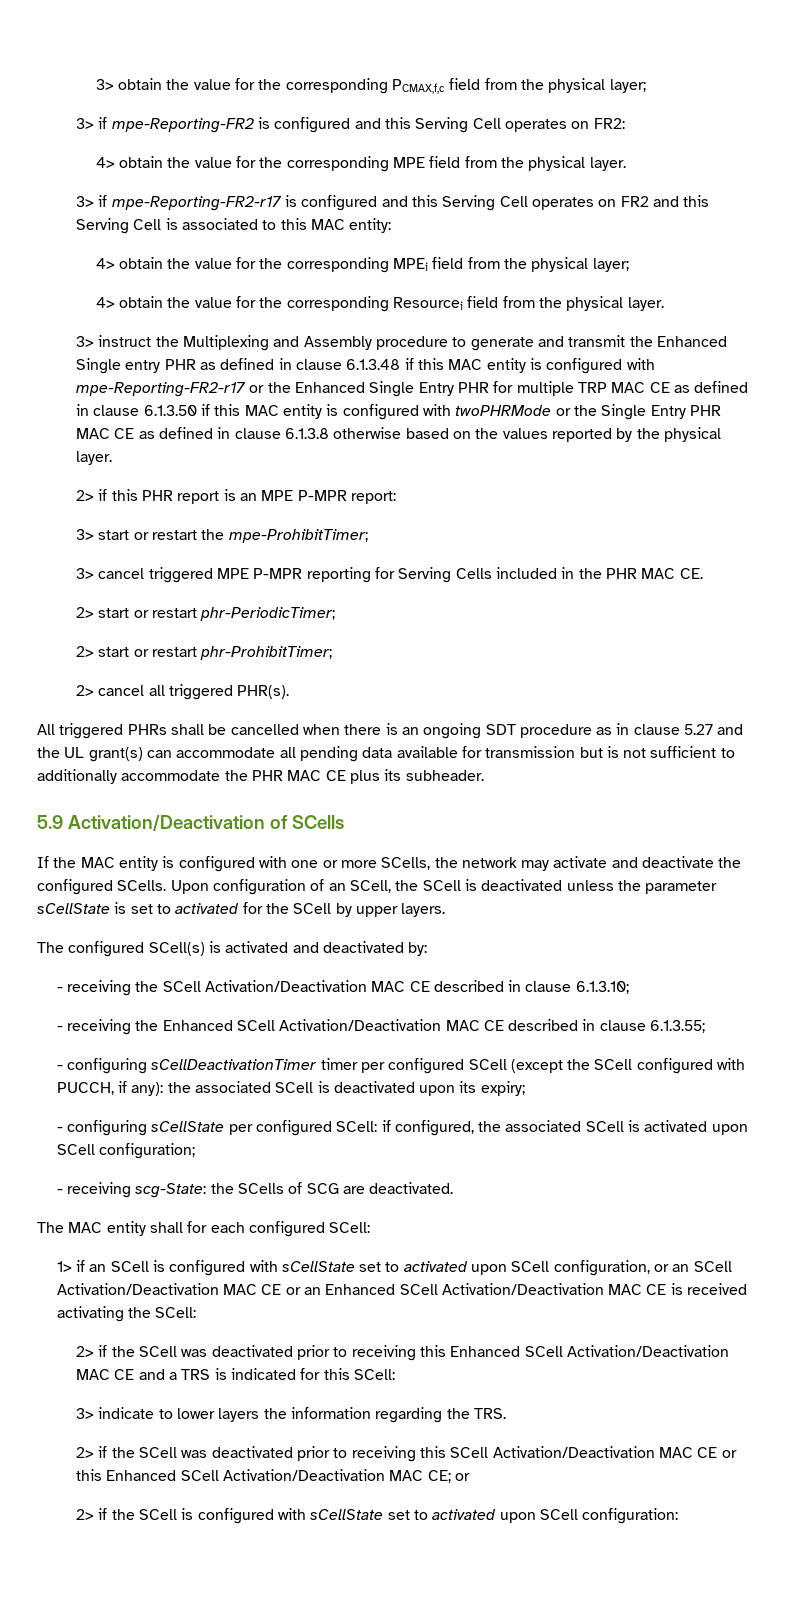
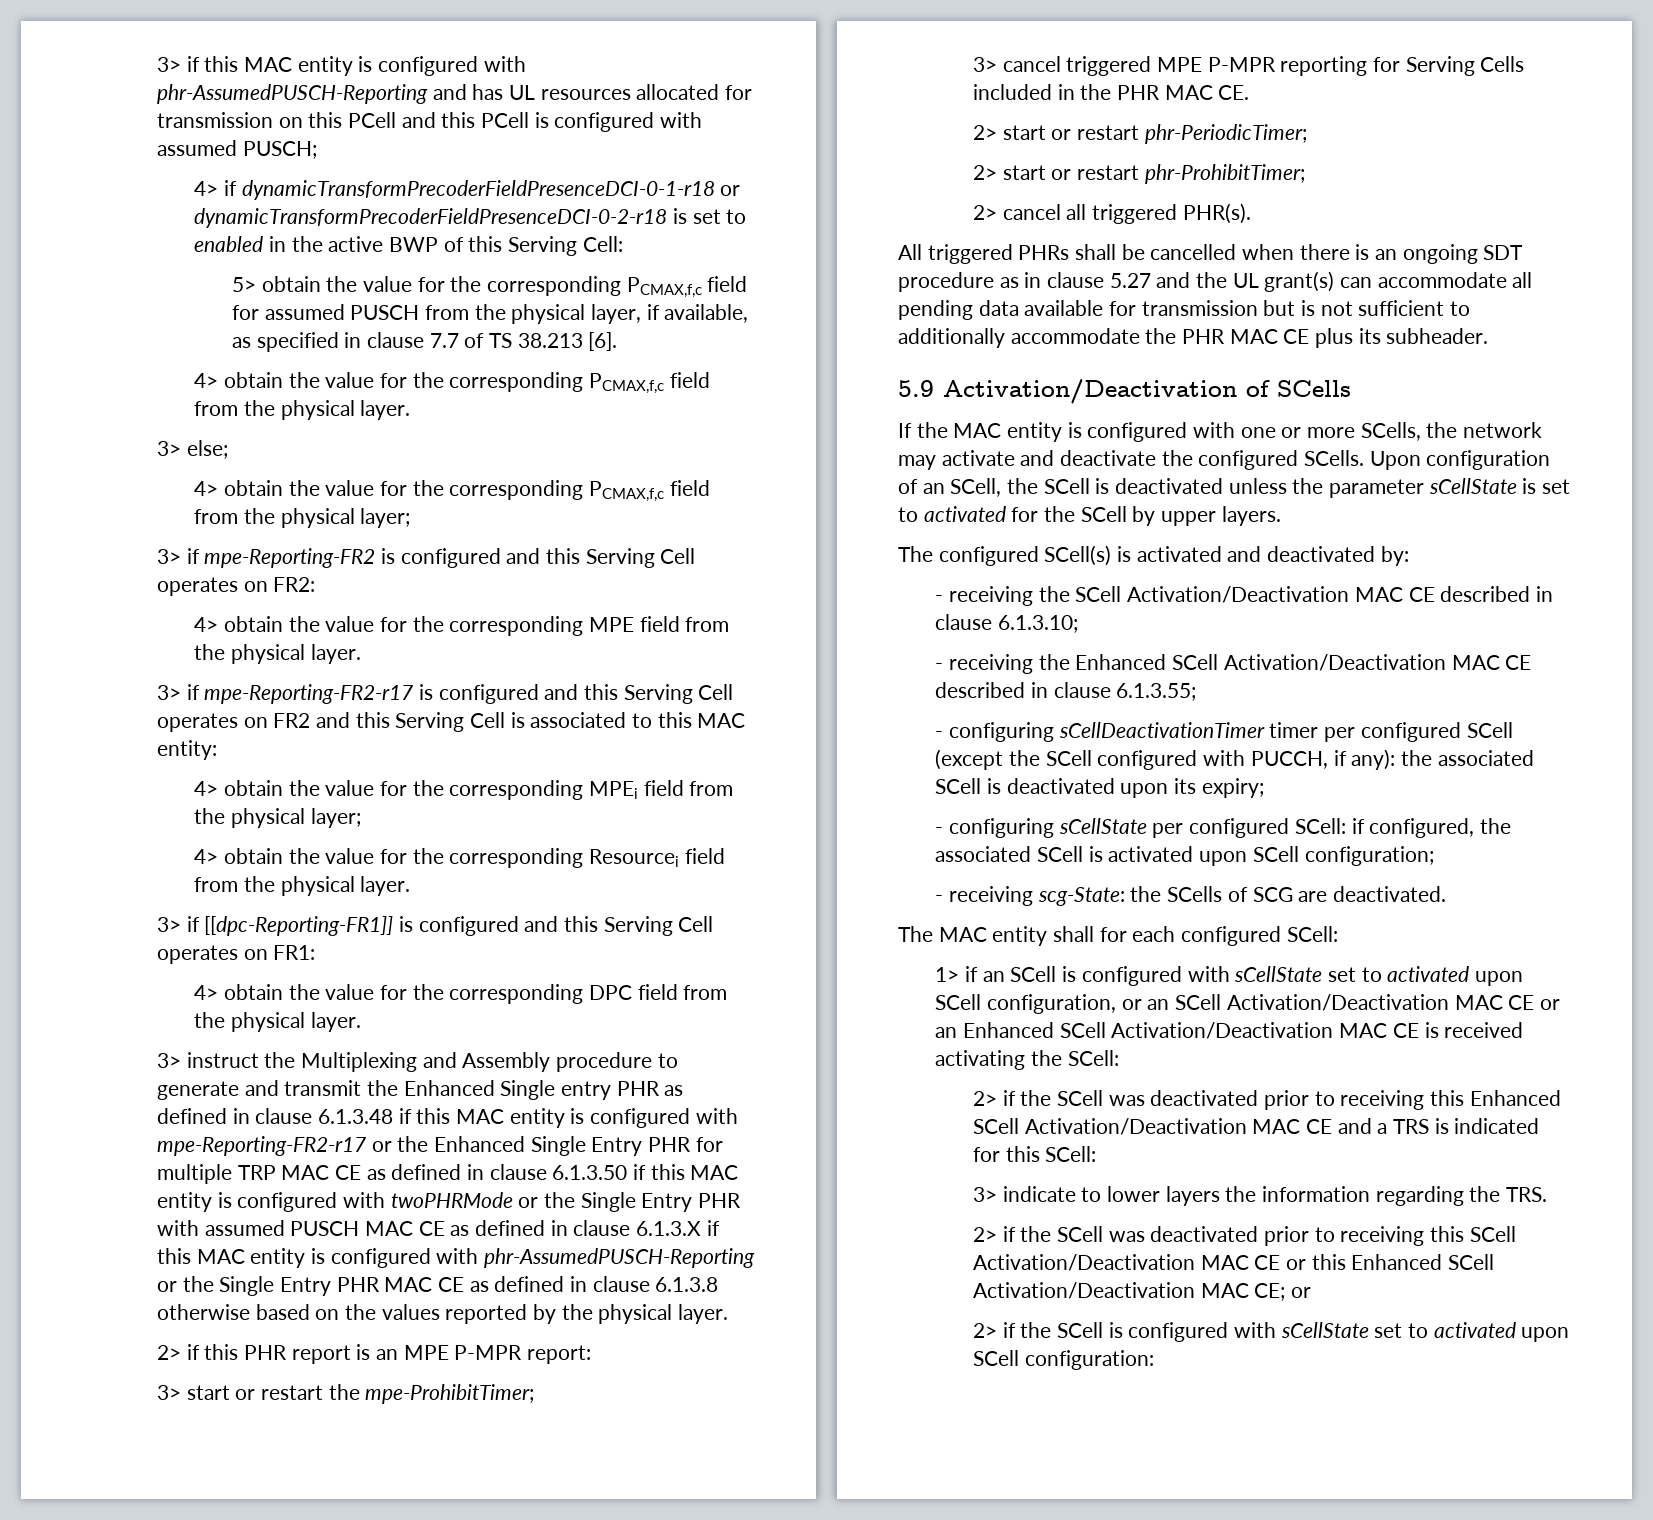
- 3> obtain the value for the corresponding PCMAX,f,c field from the physical layer;
+ 3> if this MAC entity is configured with phr-AssumedPUSCH-Reporting and has UL resources allocated for transmission on this PCell and this PCell is configured with assumed PUSCH;
+ 4> if dynamicTransformPrecoderFieldPresenceDCI-0-1-r18 or dynamicTransformPrecoderFieldPresenceDCI-0-2-r18 is set to enabled in the active BWP of this Serving Cell:
+ 5> obtain the value for the corresponding PCMAX,f,c field for assumed PUSCH from the physical layer, if available, as specified in clause 7.7 of TS 38.213 [6].
+ 4> obtain the value for the corresponding PCMAX,f,c field from the physical layer.
+ 3> else;
+ 4> obtain the value for the corresponding PCMAX,f,c field from the physical layer;
+ 3> if [[dpc-Reporting-FR1]] is configured and this Serving Cell operates on FR1:
+ 4> obtain the value for the corresponding DPC field from the physical layer.
- 3> instruct the Multiplexing and Assembly procedure to generate and transmit the Enhanced Single entry PHR as defined in clause 6.1.3.48 if this MAC entity is configured with mpe-Reporting-FR2-r17 or the Enhanced Single Entry PHR for multiple TRP MAC CE as defined in clause 6.1.3.50 if this MAC entity is configured with twoPHRMode or the Single Entry PHR MAC CE as defined in clause 6.1.3.8 otherwise based on the values reported by the physical layer.
+ 3> instruct the Multiplexing and Assembly procedure to generate and transmit the Enhanced Single entry PHR as defined in clause 6.1.3.48 if this MAC entity is configured with mpe-Reporting-FR2-r17 or the Enhanced Single Entry PHR for multiple TRP MAC CE as defined in clause 6.1.3.50 if this MAC entity is configured with twoPHRMode or the Single Entry PHR with assumed PUSCH MAC CE as defined in clause 6.1.3.X if this MAC entity is configured with phr-AssumedPUSCH-Reporting or the Single Entry PHR MAC CE as defined in clause 6.1.3.8 otherwise based on the values reported by the physical layer.

